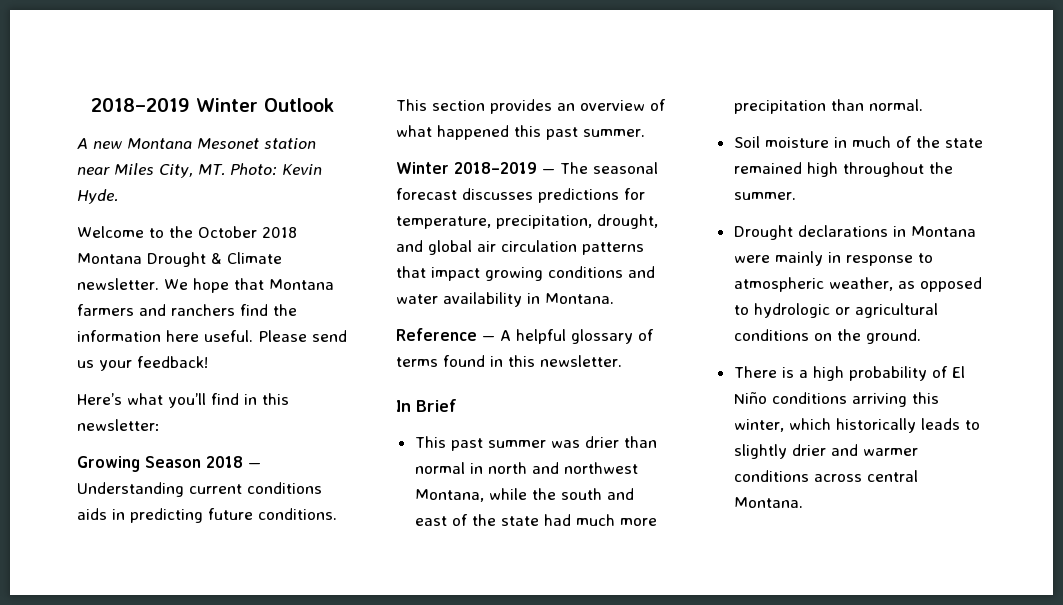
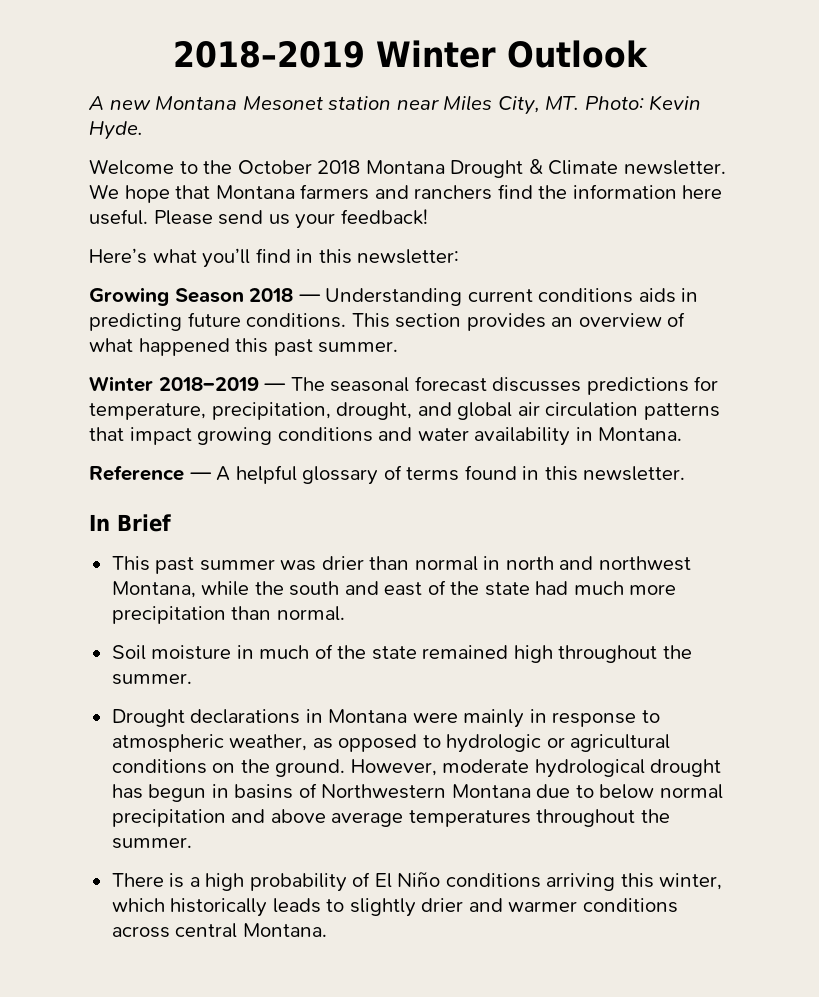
+ However, moderate hydrological drought has begun in basins of Northwestern Montana due to below normal precipitation and above average temperatures throughout the summer.

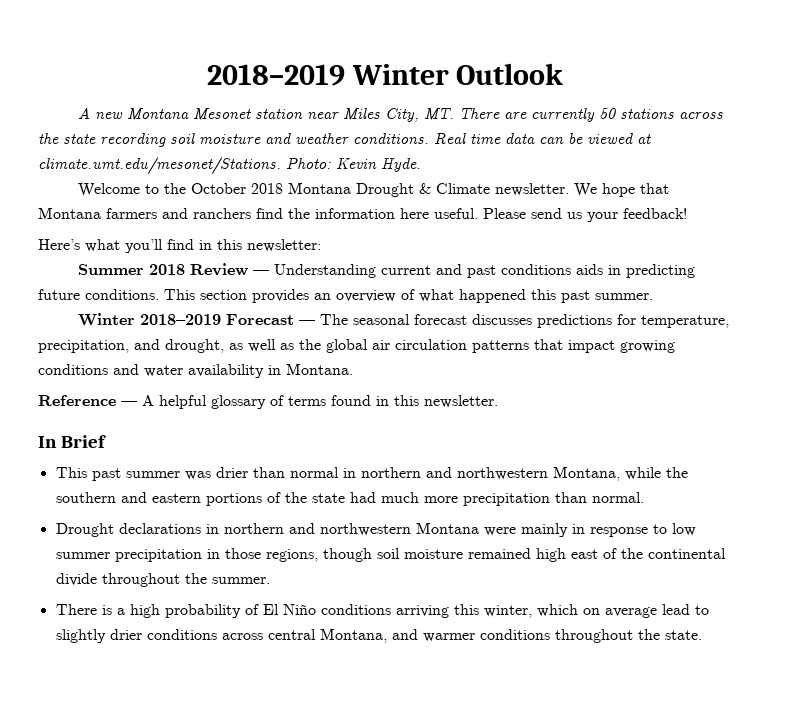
- A new Montana Mesonet station near Miles City, MT. Photo: Kevin Hyde.
+ A new Montana Mesonet station near Miles City, MT. There are currently 50 stations across the state recording soil moisture and weather conditions. Real time data can be viewed at climate.umt.edu/mesonet/Stations. Photo: Kevin Hyde.
- Growing Season 2018 — Understanding current conditions aids in predicting future conditions.
+ Summer 2018 Review — Understanding current and past conditions aids in predicting future conditions.
- Winter 2018–2019 — The seasonal forecast discusses predictions for temperature, precipitation, drought, and global air circulation patterns that impact growing conditions and water availability in Montana.
+ Winter 2018–2019 Forecast — The seasonal forecast discusses predictions for temperature, precipitation, and drought, as well as the global air circulation patterns that impact growing conditions and water availability in Montana.
- This past summer was drier than normal in north and northwest Montana, while the south and east of the state had much more precipitation than normal.
+ This past summer was drier than normal in northern and northwestern Montana, while the southern and eastern portions of the state had much more precipitation than normal.
- Soil moisture in much of the state remained high throughout the summer.
- Drought declarations in Montana were mainly in response to atmospheric weather, as opposed to hydrologic or agricultural conditions on the ground. However, moderate hydrological drought has begun in basins of Northwestern Montana due to below normal precipitation and above average temperatures throughout the summer.
+ Drought declarations in northern and northwestern Montana were mainly in response to low summer precipitation in those regions, though soil moisture remained high east of the continental divide throughout the summer.
- There is a high probability of El Niño conditions arriving this winter, which historically leads to slightly drier and warmer conditions across central Montana.
+ There is a high probability of El Niño conditions arriving this winter, which on average lead to slightly drier conditions across central Montana, and warmer conditions throughout the state.

